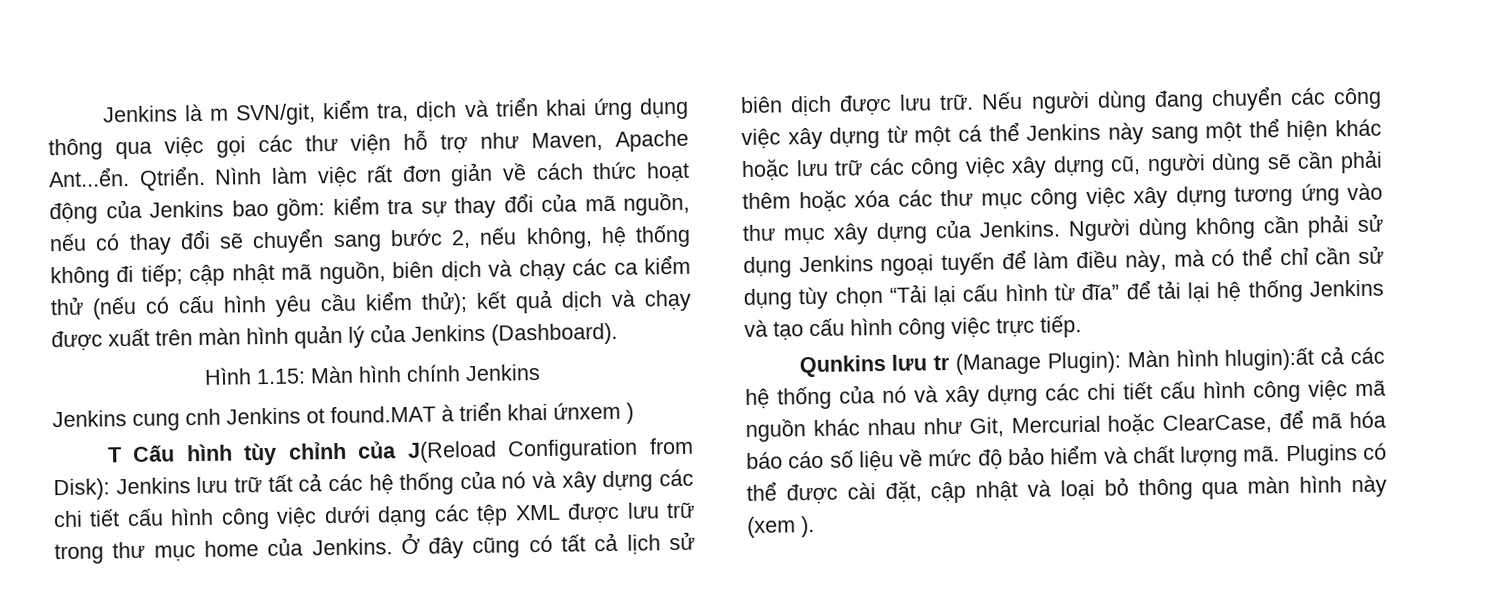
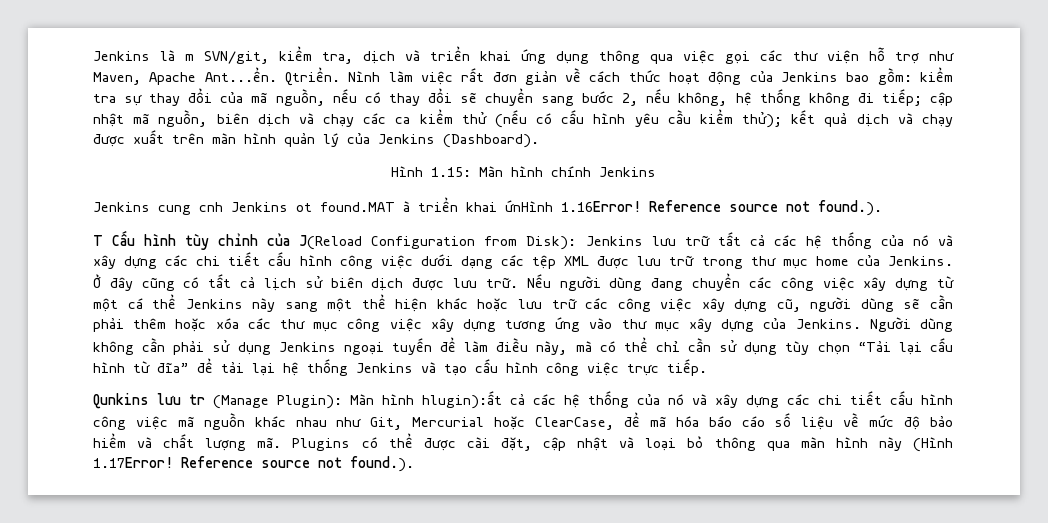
- Jenkins cung cnh Jenkins ot found.MAT à triển khai ứnxem )
+ Jenkins cung cnh Jenkins ot found.MAT à triển khai ứnHình 1.16Error! Reference source not found.).
- Plugins có thể được cài đặt, cập nhật và loại bỏ thông qua màn hình này (xem ).
+ Plugins có thể được cài đặt, cập nhật và loại bỏ thông qua màn hình này (Hình 1.17Error! Reference source not found.).

